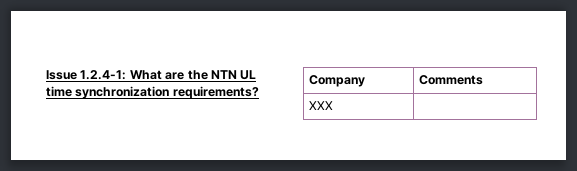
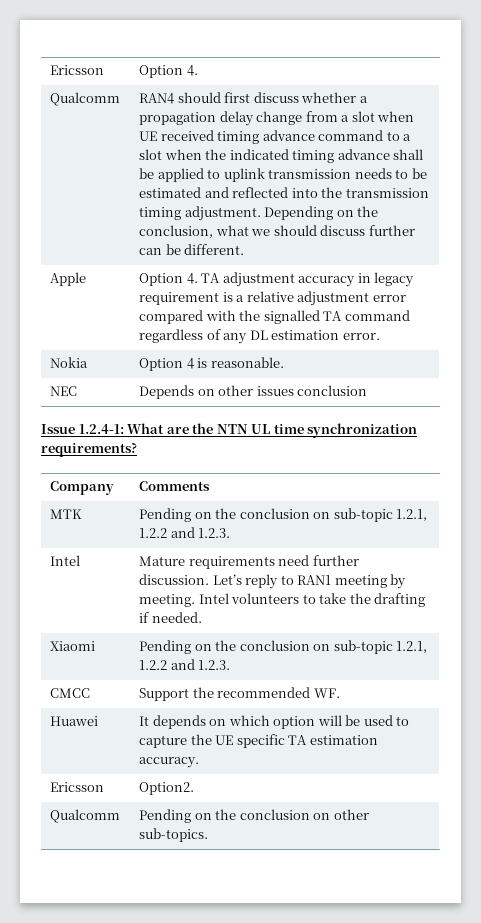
+ Ericsson | Option 4.
+ Qualcomm | RAN4 should first discuss whether a propagation delay change from a slot when UE received timing advance command to a slot when the indicated timing advance shall be applied to uplink transmission needs to be estimated and reflected into the transmission timing adjustment. Depending on the conclusion, what we should discuss further can be different.
+ Apple | Option 4. TA adjustment accuracy in legacy requirement is a relative adjustment error compared with the signalled TA command regardless of any DL estimation error.
+ Nokia | Option 4 is reasonable.
+ NEC | Depends on other issues conclusion
- XXX |
+ MTK | Pending on the conclusion on sub-topic 1.2.1, 1.2.2 and 1.2.3.
+ Intel | Mature requirements need further discussion. Let’s reply to RAN1 meeting by meeting. Intel volunteers to take the drafting if needed.
+ Xiaomi | Pending on the conclusion on sub-topic 1.2.1, 1.2.2 and 1.2.3.
+ CMCC | Support the recommended WF.
+ Huawei | It depends on which option will be used to capture the UE specific TA estimation accuracy.
+ Ericsson | Option2.
+ Qualcomm | Pending on the conclusion on other sub-topics.

